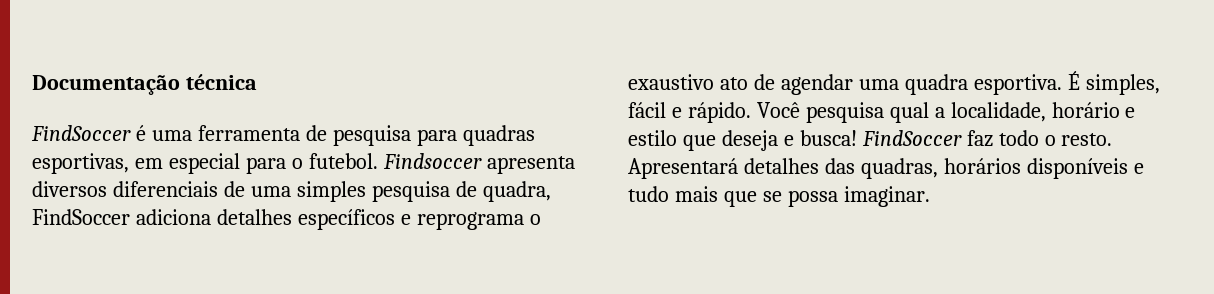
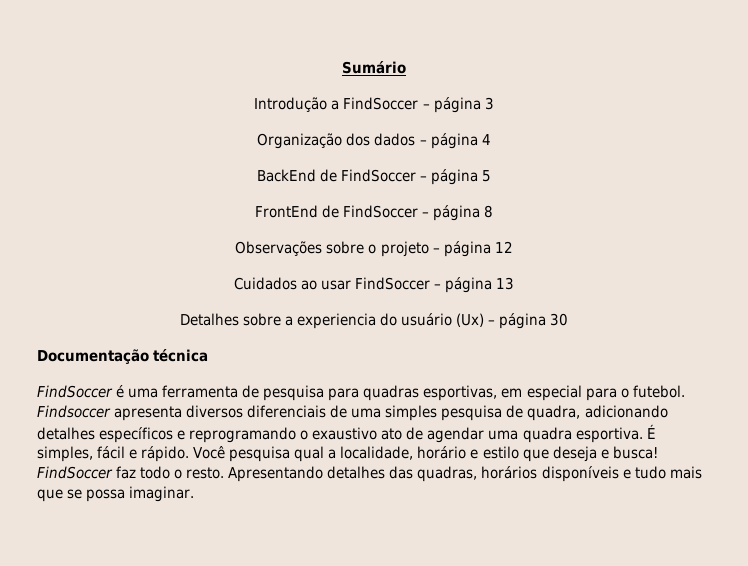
+ Sumário
+ Introdução a FindSoccer – página 3
+ Organização dos dados – página 4
+ BackEnd de FindSoccer – página 5
+ FrontEnd de FindSoccer – página 8
+ Observações sobre o projeto – página 12
+ Cuidados ao usar FindSoccer – página 13
+ Detalhes sobre a experiencia do usuário (Ux) – página 30
- Findsoccer apresenta diversos diferenciais de uma simples pesquisa de quadra, FindSoccer adiciona detalhes específicos e reprograma o exaustivo ato de agendar uma quadra esportiva.
+ Findsoccer apresenta diversos diferenciais de uma simples pesquisa de quadra, adicionando detalhes específicos e reprogramando o exaustivo ato de agendar uma quadra esportiva.
- Apresentará detalhes das quadras, horários disponíveis e tudo mais que se possa imaginar.
+ Apresentando detalhes das quadras, horários disponíveis e tudo mais que se possa imaginar.

